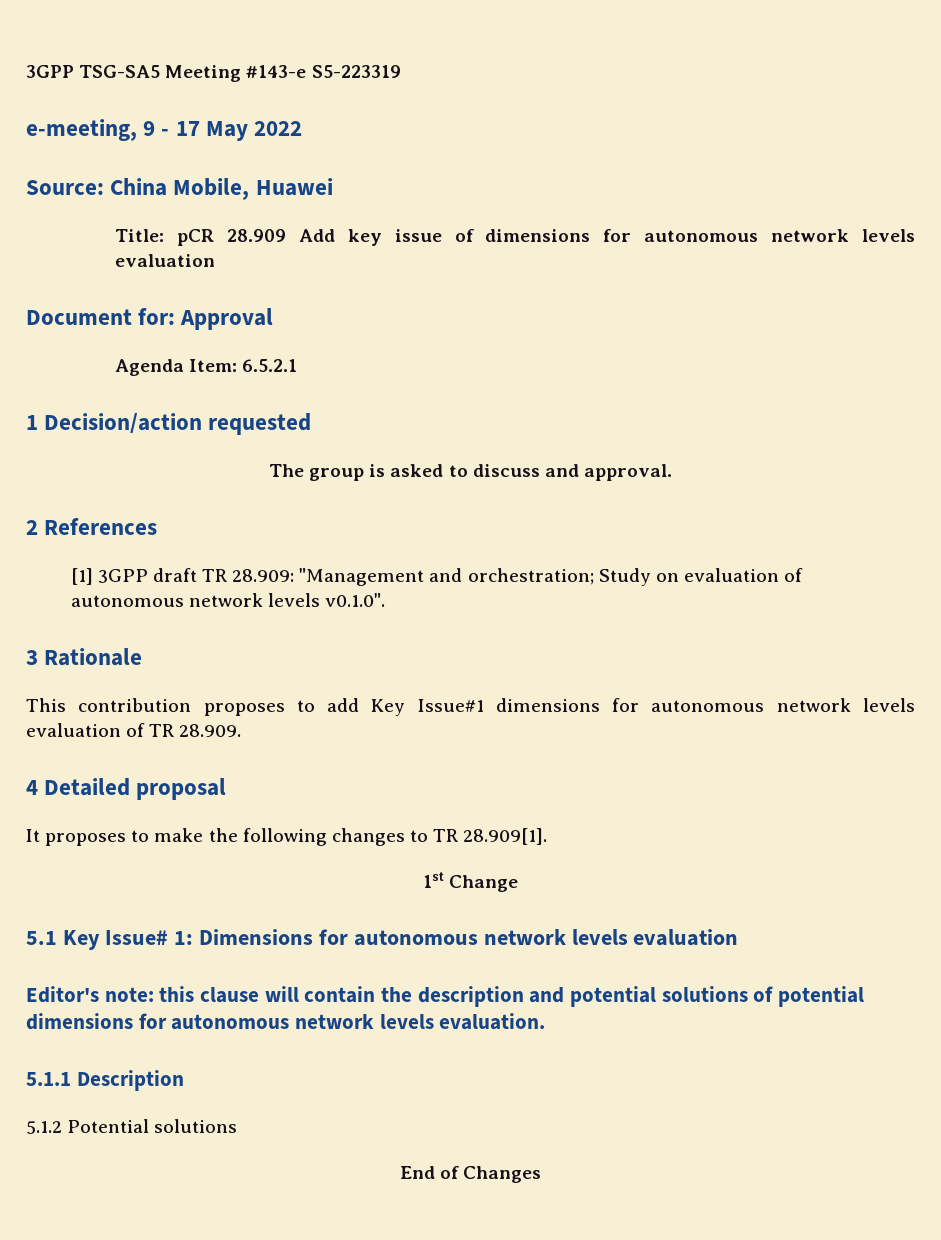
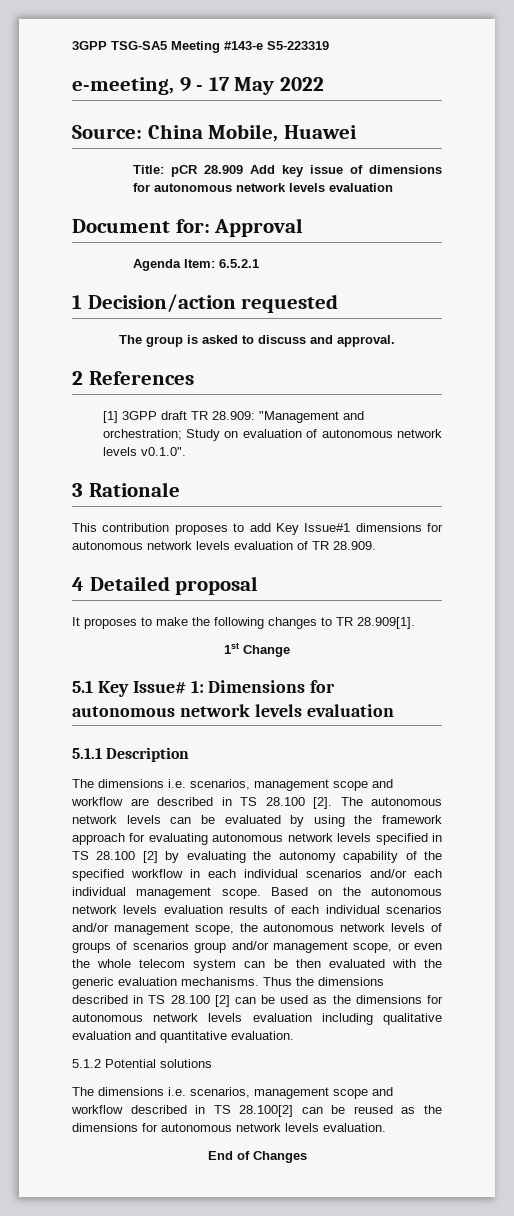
- Editor's note: this clause will contain the description and potential solutions of potential dimensions for autonomous network levels evaluation.
+ 5.1.1 Description
+ The dimensions i.e. scenarios, management scope and workflow are described in TS 28.100 [2]. The autonomous network levels can be evaluated by using the framework approach for evaluating autonomous network levels specified in TS 28.100 [2] by evaluating the autonomy capability of the specified workflow in each individual scenarios and/or each individual management scope. Based on the autonomous network levels evaluation results of each individual scenarios and/or management scope, the autonomous network levels of groups of scenarios group and/or management scope, or even the whole telecom system can be then evaluated with the generic evaluation mechanisms. Thus the dimensions described in TS 28.100 [2] can be used as the dimensions for autonomous network levels evaluation including qualitative evaluation and quantitative evaluation.
+ 5.1.2 Potential solutions
+ The dimensions i.e. scenarios, management scope and workflow described in TS 28.100[2] can be reused as the dimensions for autonomous network levels evaluation.
- 5.1.1 Description
- 5.1.2 Potential solutions

